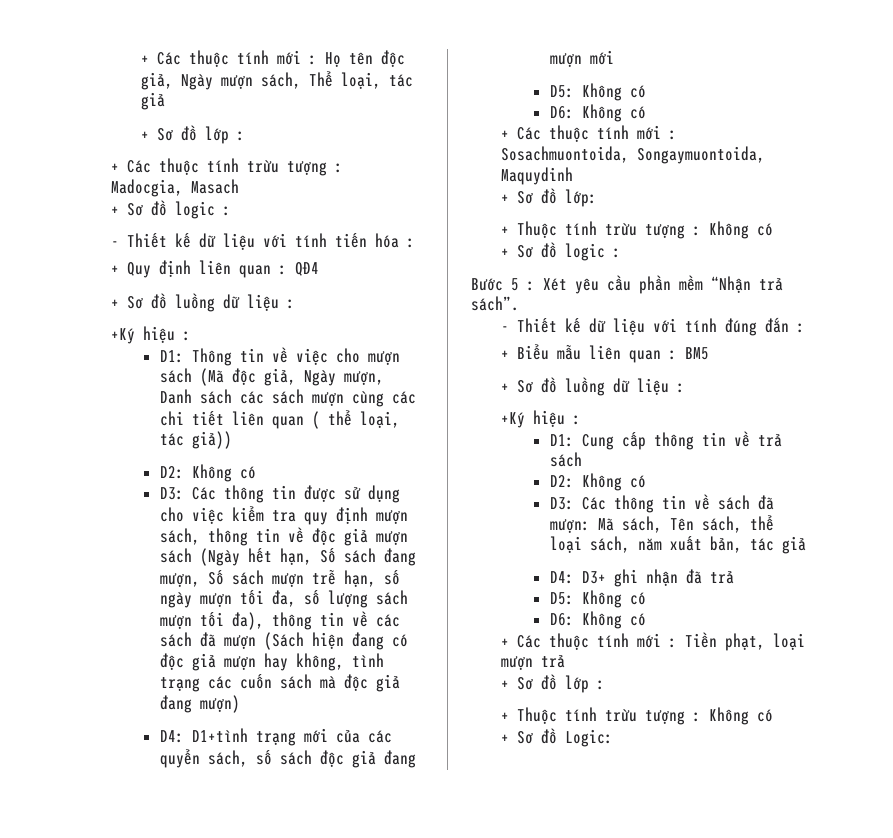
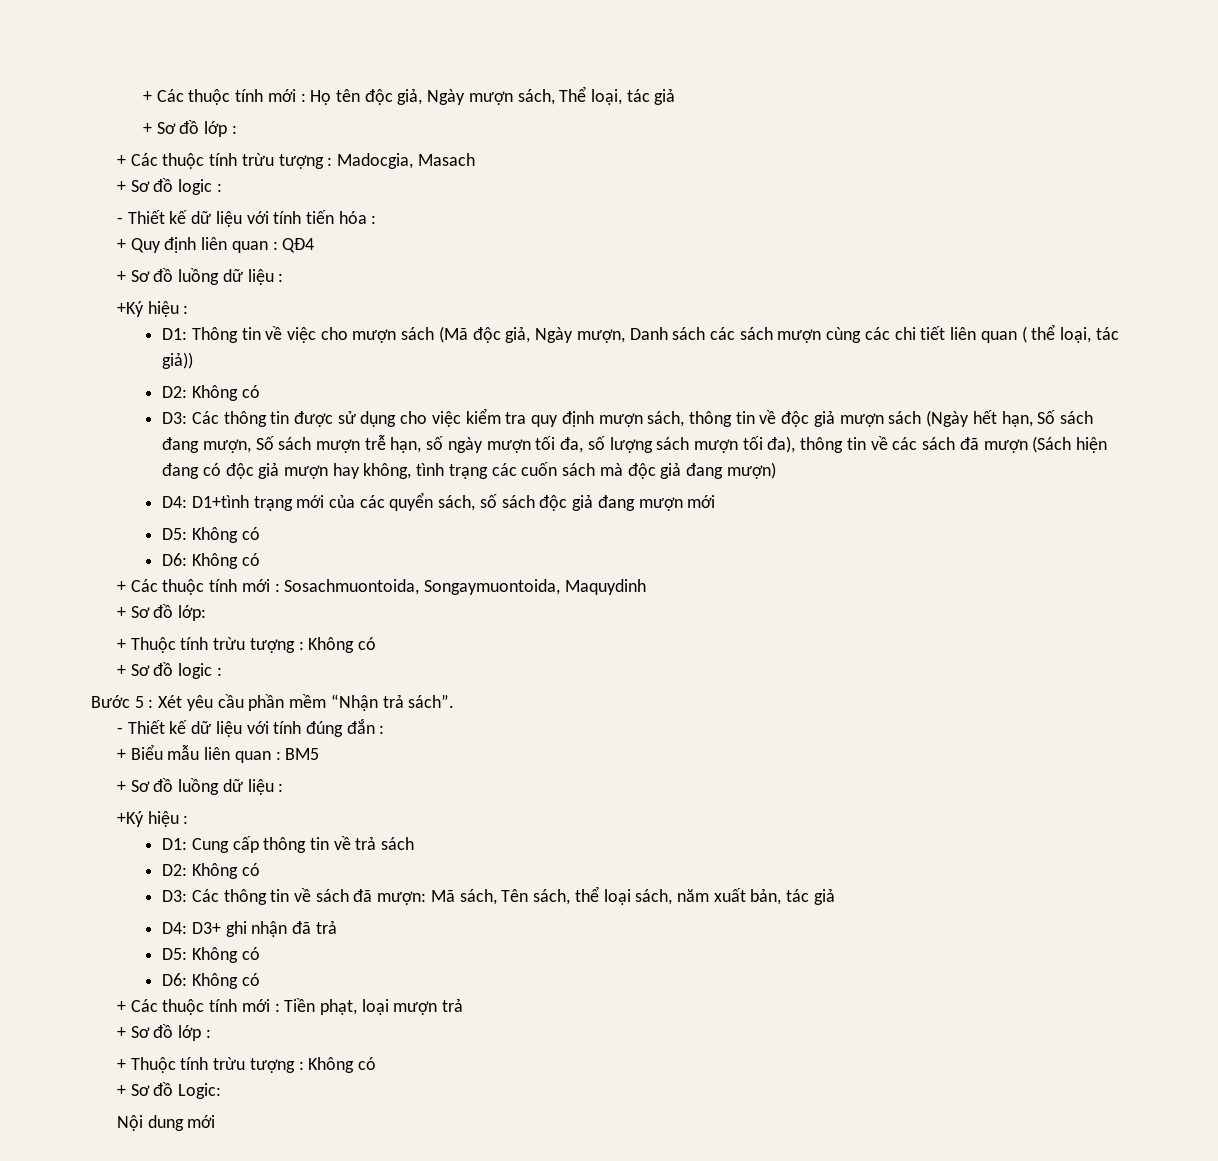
+ Nội dung mới

